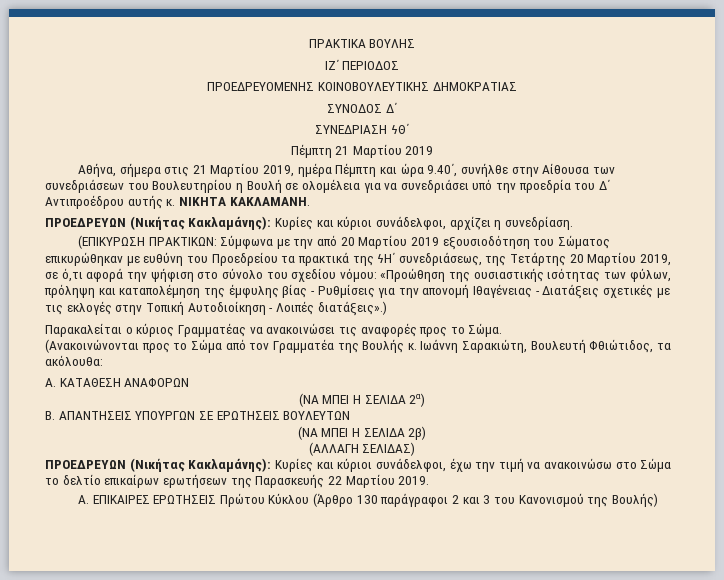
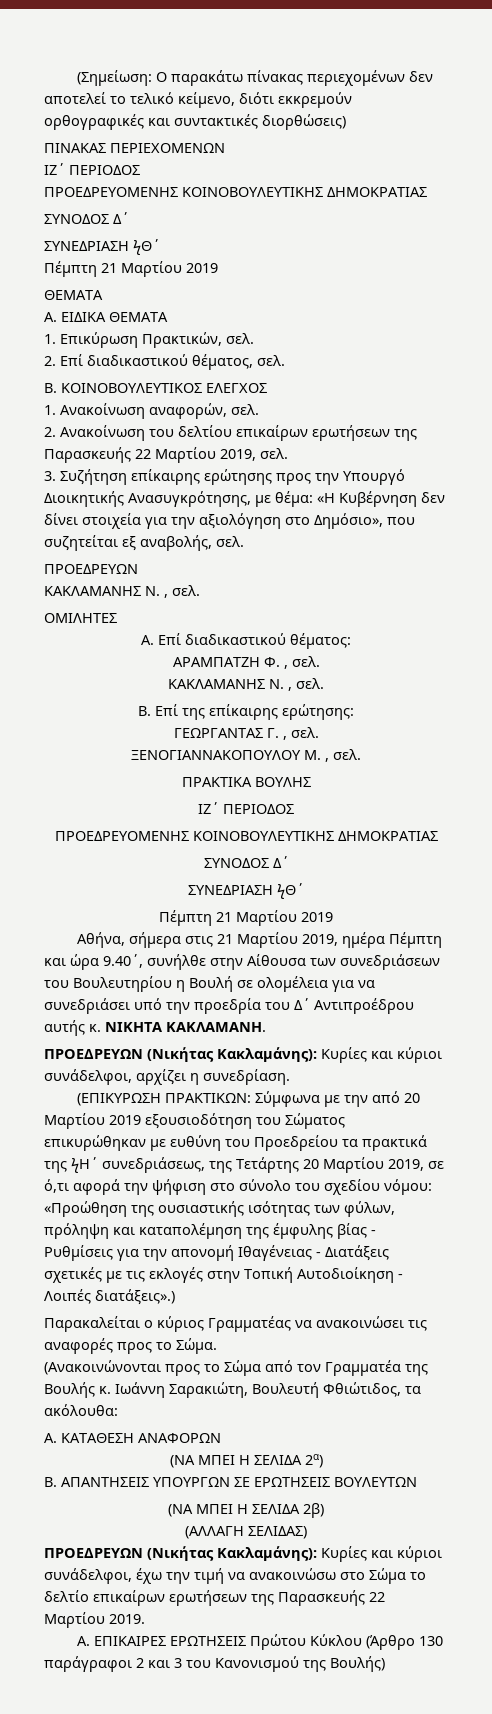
+ (Σημείωση: Ο παρακάτω πίνακας περιεχομένων δεν αποτελεί το τελικό κείμενο, διότι εκκρεμούν ορθογραφικές και συντακτικές διορθώσεις)
+ ΠΙΝΑΚΑΣ ΠΕΡΙΕΧΟΜΕΝΩΝ
+ ΙΖ΄ ΠΕΡΙΟΔΟΣ
+ ΠΡΟΕΔΡΕΥΟΜΕΝΗΣ ΚΟΙΝΟΒΟΥΛΕΥΤΙΚΗΣ ΔΗΜΟΚΡΑΤΙΑΣ
+ ΣΥΝΟΔΟΣ Δ΄
+ ΣΥΝΕΔΡΙΑΣΗ ϟΘ΄
+ Πέμπτη 21 Μαρτίου 2019
+ ΘΕΜΑΤΑ
+ Α. ΕΙΔΙΚΑ ΘΕΜΑΤΑ
+ 1. Επικύρωση Πρακτικών, σελ.
+ 2. Επί διαδικαστικού θέματος, σελ.
+ Β. ΚΟΙΝΟΒΟΥΛΕΥΤΙΚΟΣ ΕΛΕΓΧΟΣ
+ 1. Ανακοίνωση αναφορών, σελ.
+ 2. Ανακοίνωση του δελτίου επικαίρων ερωτήσεων της Παρασκευής 22 Μαρτίου 2019, σελ.
+ 3. Συζήτηση επίκαιρης ερώτησης προς την Υπουργό Διοικητικής Ανασυγκρότησης, με θέμα: «Η Κυβέρνηση δεν δίνει στοιχεία για την αξιολόγηση στο Δημόσιο», που συζητείται εξ αναβολής, σελ.
+ ΠΡΟΕΔΡΕΥΩΝ
+ ΚΑΚΛΑΜΑΝΗΣ Ν. , σελ.
+ ΟΜΙΛΗΤΕΣ
+ Α. Επί διαδικαστικού θέματος:
+ ΑΡΑΜΠΑΤΖΗ Φ. , σελ.
+ ΚΑΚΛΑΜΑΝΗΣ Ν. , σελ.
+ Β. Επί της επίκαιρης ερώτησης:
+ ΓΕΩΡΓΑΝΤΑΣ Γ. , σελ.
+ ΞΕΝΟΓΙΑΝΝΑΚΟΠΟΥΛΟΥ Μ. , σελ.

